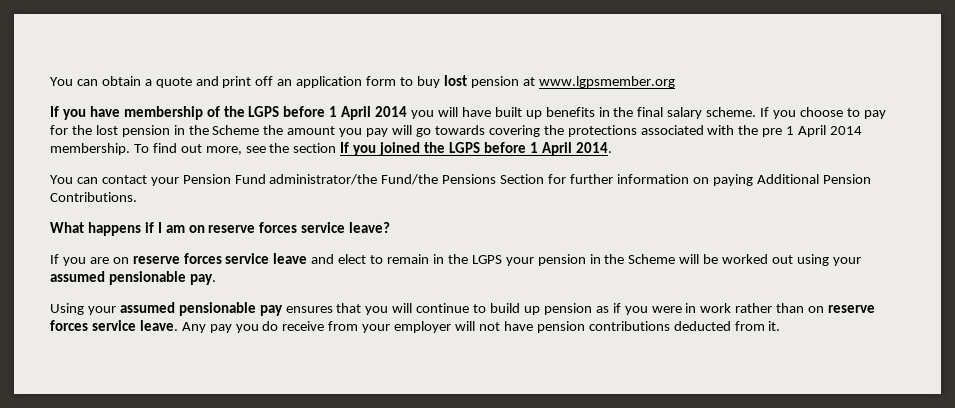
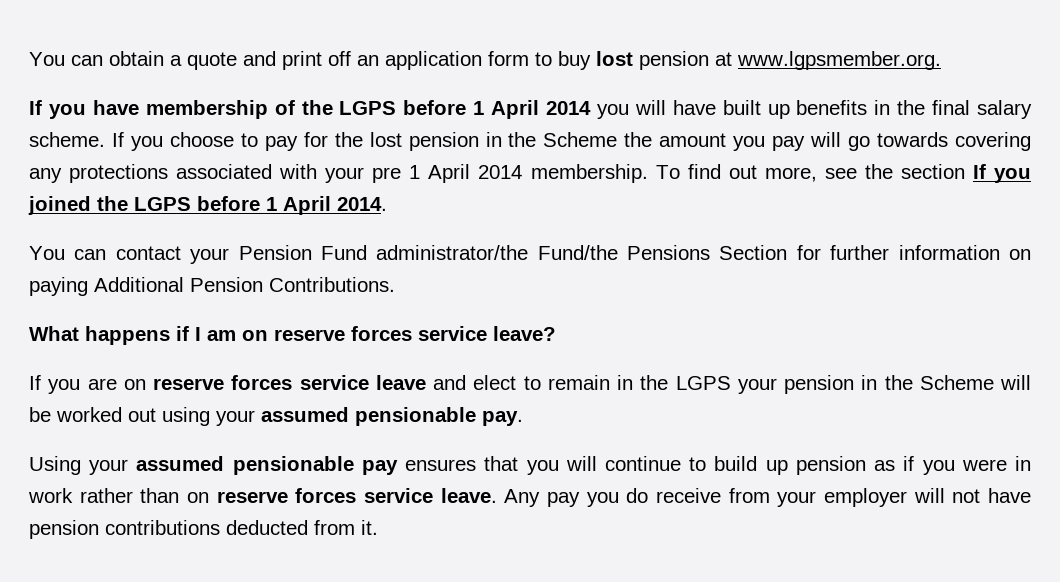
- You can obtain a quote and print off an application form to buy lost pension at www.lgpsmember.org
+ You can obtain a quote and print off an application form to buy lost pension at www.lgpsmember.org.
- If you choose to pay for the lost pension in the Scheme the amount you pay will go towards covering the protections associated with the pre 1 April 2014 membership.
+ If you choose to pay for the lost pension in the Scheme the amount you pay will go towards covering any protections associated with your pre 1 April 2014 membership.

